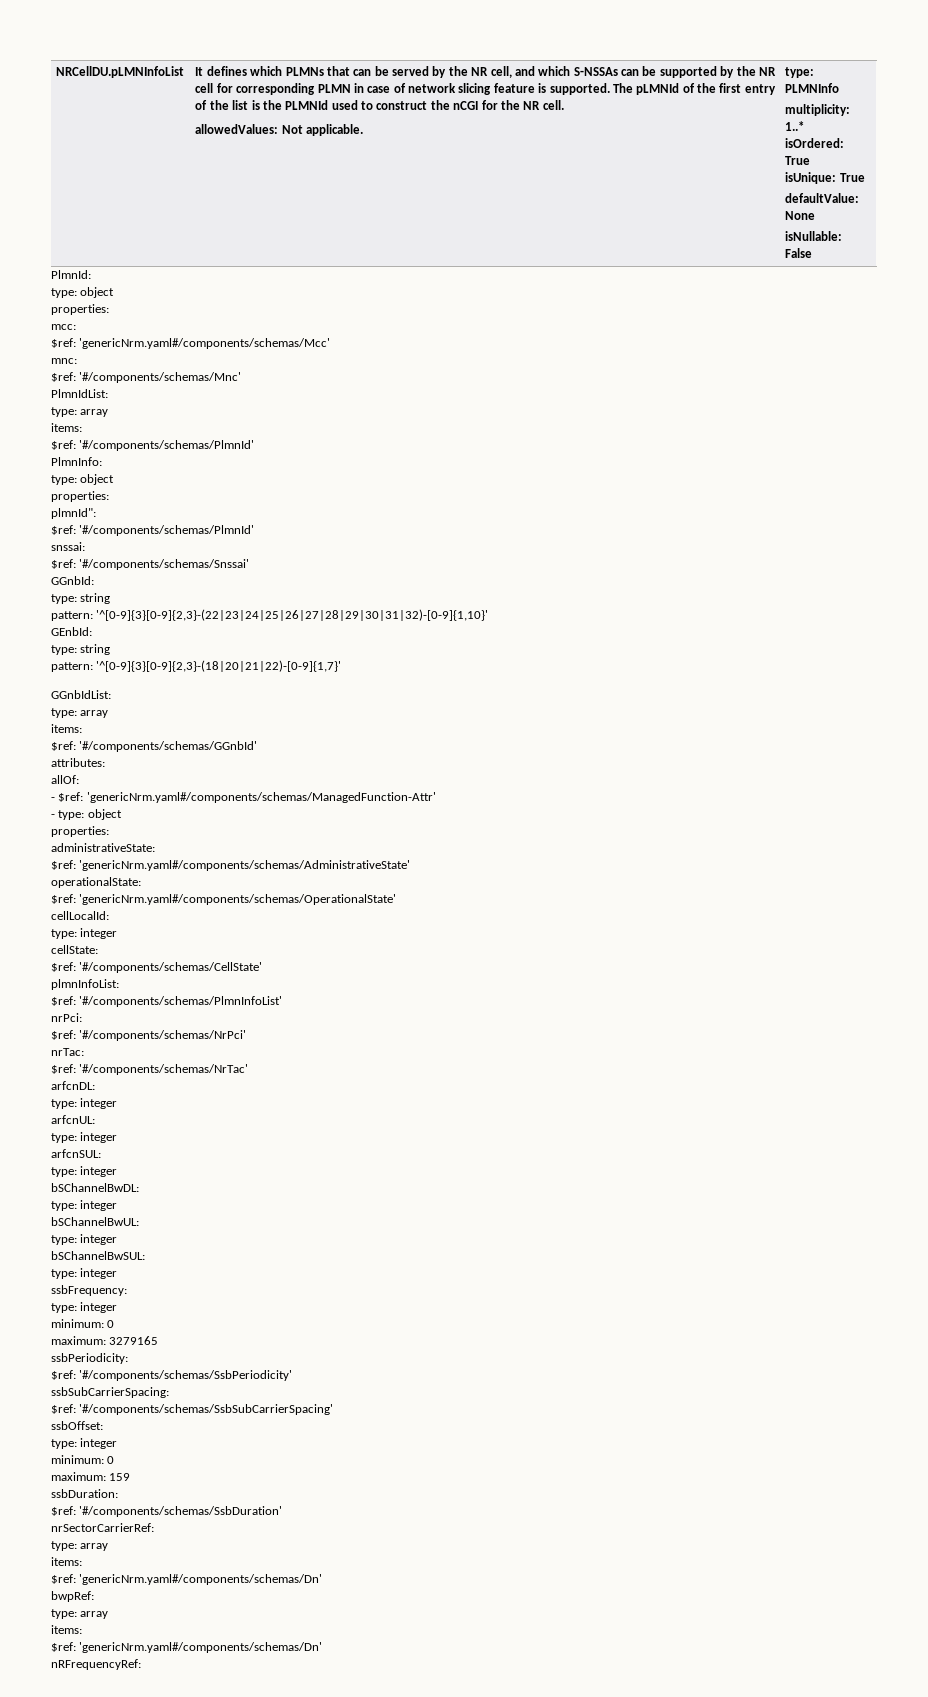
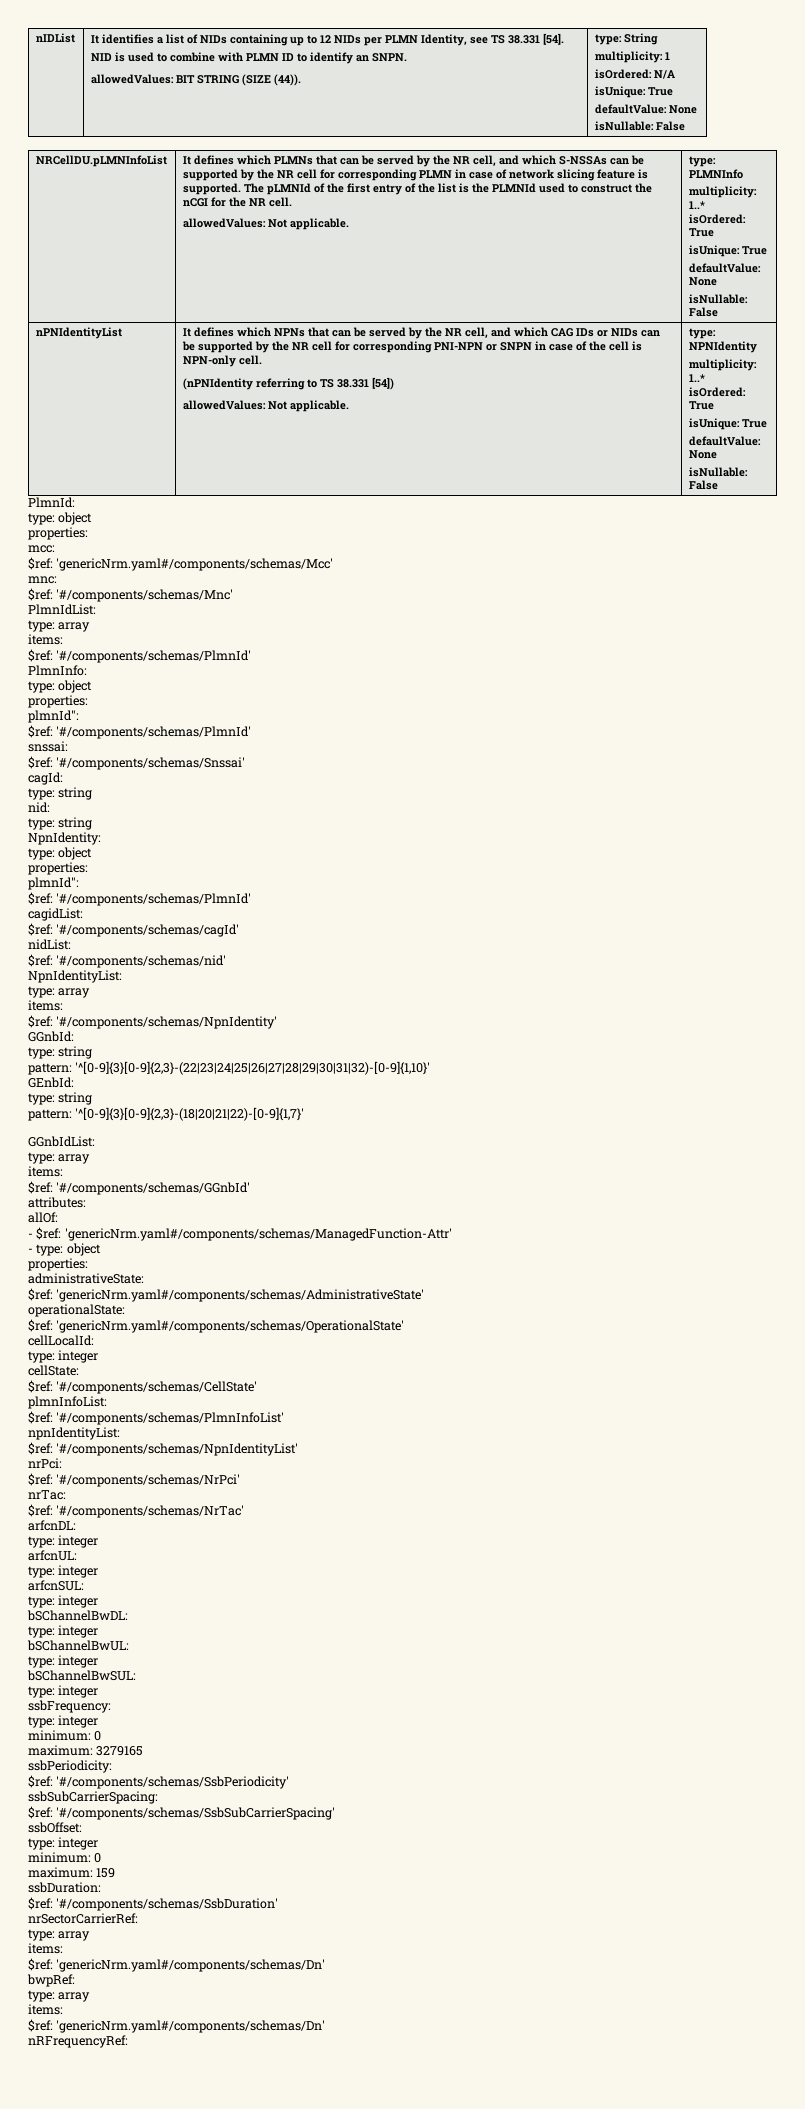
+ nIDList | It identifies a list of NIDs containing up to 12 NIDs per PLMN Identity, see TS 38.331 [54].
+ NID is used to combine with PLMN ID to identify an SNPN.
+ allowedValues: BIT STRING (SIZE (44)). | type: String
+ multiplicity: 1
+ isOrdered: N/A
+ isUnique: True
+ defaultValue: None
+ isNullable: False
+ nPNIdentityList | It defines which NPNs that can be served by the NR cell, and which CAG IDs or NIDs can be supported by the NR cell for corresponding PNI-NPN or SNPN in case of the cell is NPN-only cell.
+ (nPNIdentity referring to TS 38.331 [54])
+ allowedValues: Not applicable. | type: NPNIdentity
+ multiplicity: 1..*
+ isOrdered: True
+ isUnique: True
+ defaultValue: None
+ isNullable: False
+ cagId:
+ type: string
+ nid:
+ type: string
+ NpnIdentity:
+ type: object
+ properties:
+ plmnId":
+ $ref: '#/components/schemas/PlmnId'
+ cagidList:
+ $ref: '#/components/schemas/cagId'
+ nidList:
+ $ref: '#/components/schemas/nid'
+ NpnIdentityList:
+ type: array
+ items:
+ $ref: '#/components/schemas/NpnIdentity'
+ npnIdentityList:
+ $ref: '#/components/schemas/NpnIdentityList'

